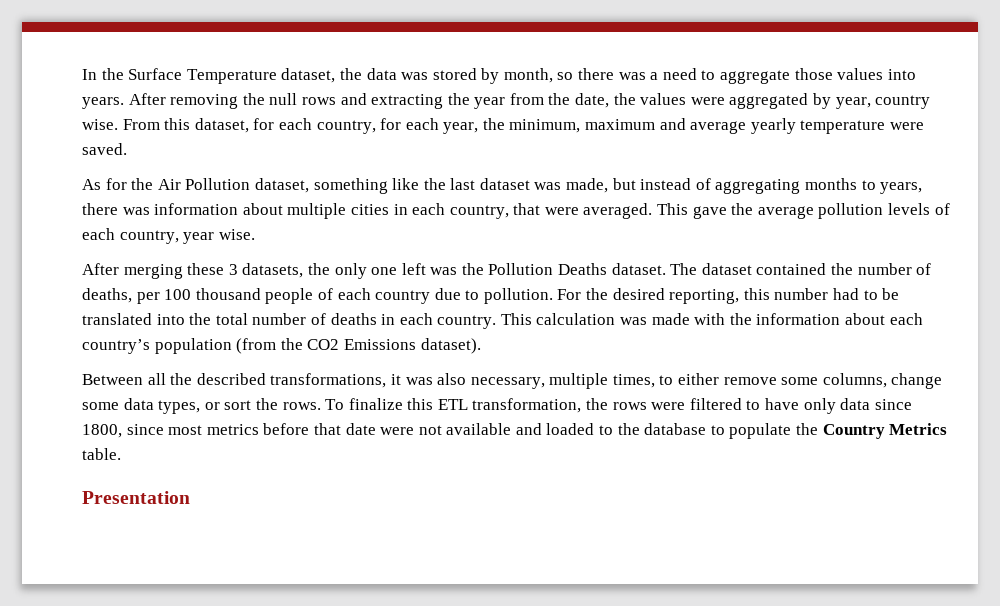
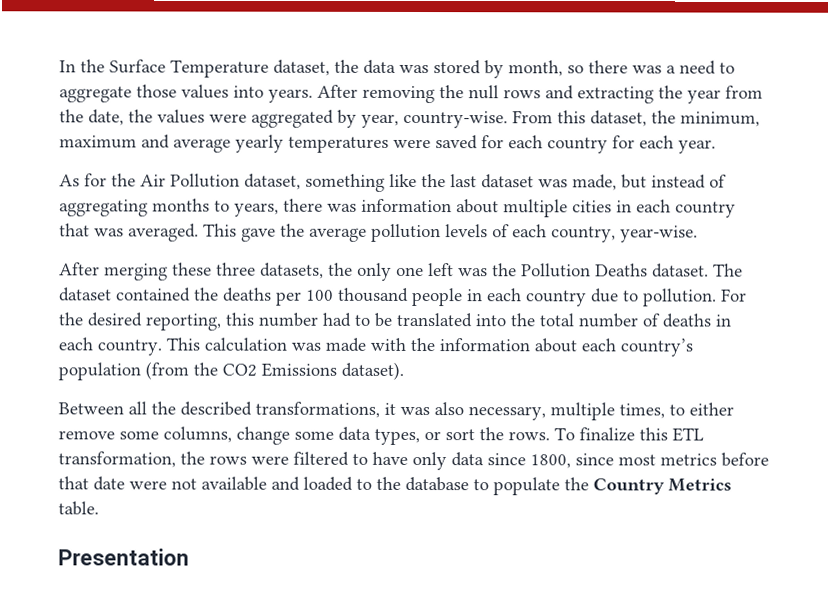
- After removing the null rows and extracting the year from the date, the values were aggregated by year, country wise.
+ After removing the null rows and extracting the year from the date, the values were aggregated by year, country-wise.
- From this dataset, for each country, for each year, the minimum, maximum and average yearly temperature were saved.
+ From this dataset, the minimum, maximum and average yearly temperatures were saved for each country for each year.
- As for the Air Pollution dataset, something like the last dataset was made, but instead of aggregating months to years, there was information about multiple cities in each country, that were averaged.
+ As for the Air Pollution dataset, something like the last dataset was made, but instead of aggregating months to years, there was information about multiple cities in each country that was averaged.
- This gave the average pollution levels of each country, year wise.
+ This gave the average pollution levels of each country, year-wise.
- After merging these 3 datasets, the only one left was the Pollution Deaths dataset.
+ After merging these three datasets, the only one left was the Pollution Deaths dataset.
- The dataset contained the number of deaths, per 100 thousand people of each country due to pollution.
+ The dataset contained the deaths per 100 thousand people in each country due to pollution.

